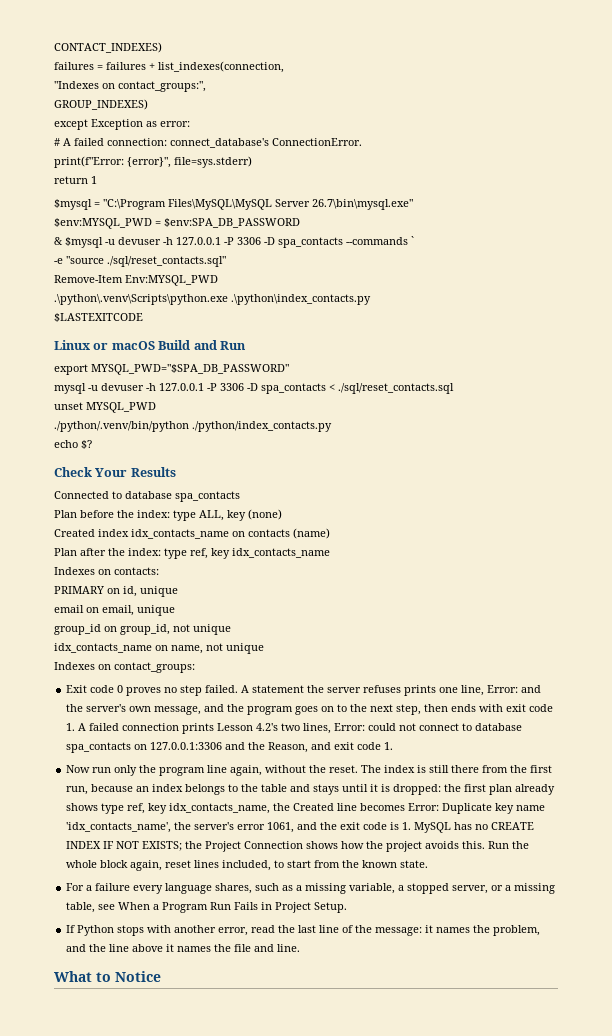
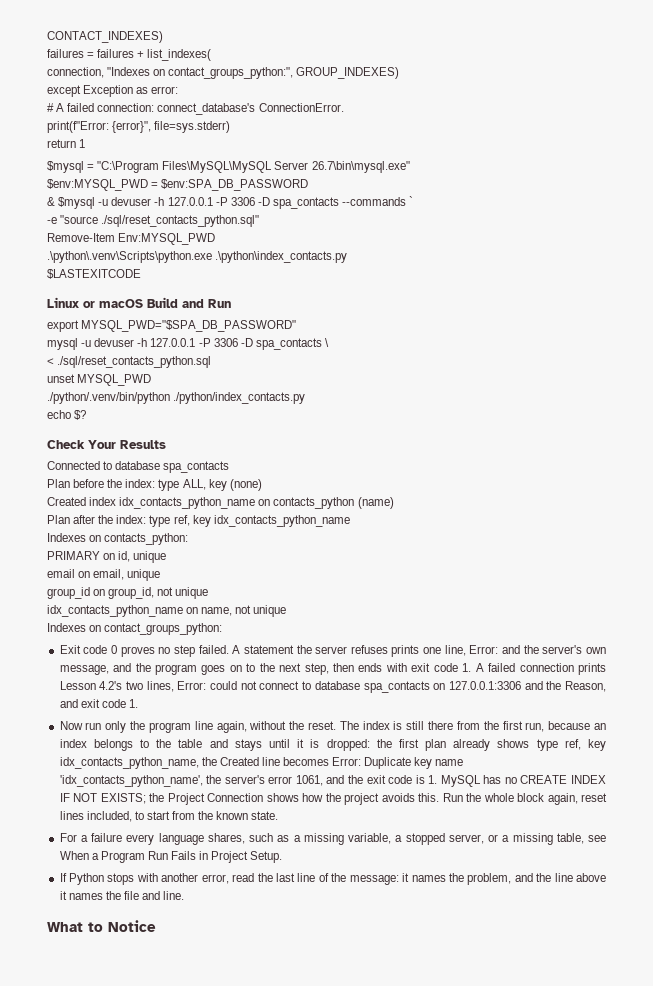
- failures = failures + list_indexes(connection,
- "Indexes on contact_groups:",
- GROUP_INDEXES)
+ failures = failures + list_indexes(
+ connection, "Indexes on contact_groups_python:", GROUP_INDEXES)
- -e "source ./sql/reset_contacts.sql"
+ -e "source ./sql/reset_contacts_python.sql"
- mysql -u devuser -h 127.0.0.1 -P 3306 -D spa_contacts < ./sql/reset_contacts.sql
+ mysql -u devuser -h 127.0.0.1 -P 3306 -D spa_contacts \
+ < ./sql/reset_contacts_python.sql
- Created index idx_contacts_name on contacts (name)
+ Created index idx_contacts_python_name on contacts_python (name)
- Plan after the index: type ref, key idx_contacts_name
- Indexes on contacts:
+ Plan after the index: type ref, key idx_contacts_python_name
+ Indexes on contacts_python:
- idx_contacts_name on name, not unique
+ idx_contacts_python_name on name, not unique
- Indexes on contact_groups:
+ Indexes on contact_groups_python:
- the first plan already shows type ref, key idx_contacts_name, the Created line becomes Error:
+ the first plan already shows type ref, key idx_contacts_python_name, the Created line becomes Error:
- Duplicate key name 'idx_contacts_name', the server's error 1061, and the exit code is 1. MySQL has no CREATE INDEX IF NOT EXISTS;
+ Duplicate key name 'idx_contacts_python_name', the server's error 1061, and the exit code is 1. MySQL has no CREATE INDEX IF NOT EXISTS;

